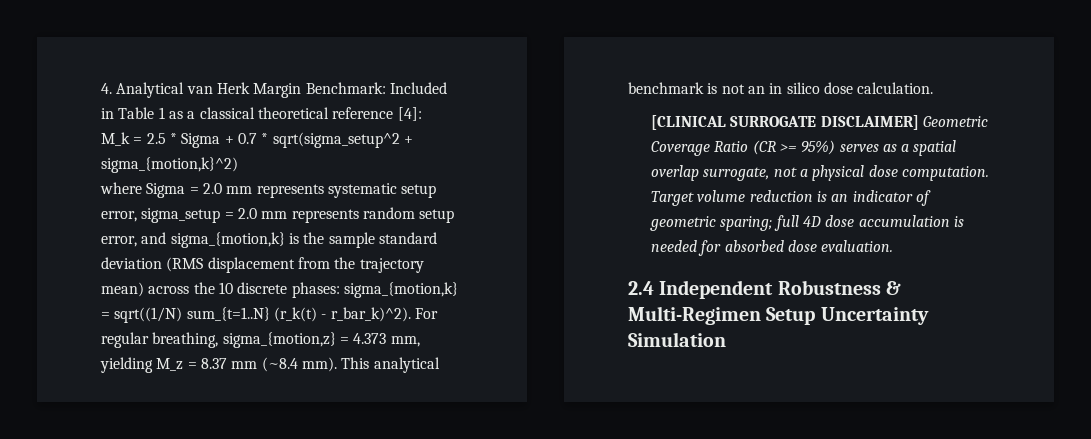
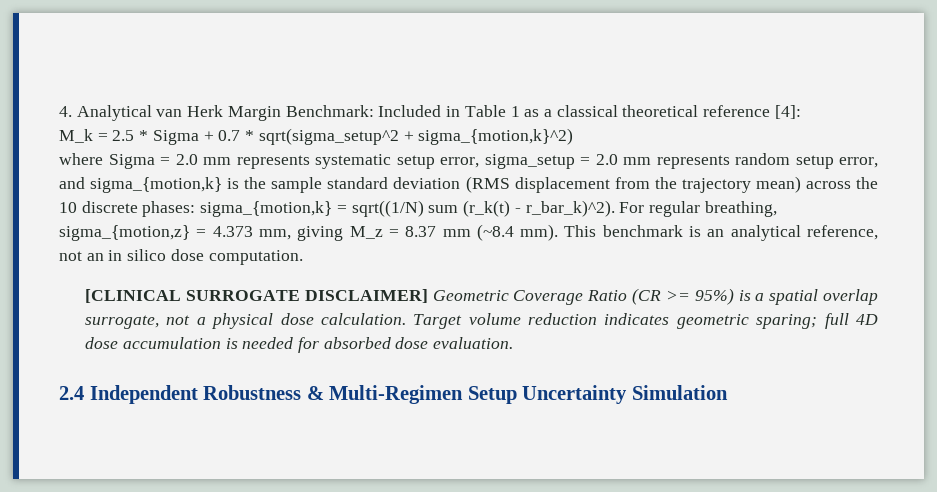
- where Sigma = 2.0 mm represents systematic setup error, sigma_setup = 2.0 mm represents random setup error, and sigma_{motion,k} is the sample standard deviation (RMS displacement from the trajectory mean) across the 10 discrete phases: sigma_{motion,k} = sqrt((1/N) sum_{t=1..N} (r_k(t) - r_bar_k)^2).
+ where Sigma = 2.0 mm represents systematic setup error, sigma_setup = 2.0 mm represents random setup error, and sigma_{motion,k} is the sample standard deviation (RMS displacement from the trajectory mean) across the 10 discrete phases: sigma_{motion,k} = sqrt((1/N) sum (r_k(t) - r_bar_k)^2).
- For regular breathing, sigma_{motion,z} = 4.373 mm, yielding M_z = 8.37 mm (~8.4 mm).
+ For regular breathing, sigma_{motion,z} = 4.373 mm, giving M_z = 8.37 mm (~8.4 mm).
- This analytical benchmark is not an in silico dose calculation.
+ This benchmark is an analytical reference, not an in silico dose computation.
- [CLINICAL SURROGATE DISCLAIMER] Geometric Coverage Ratio (CR >= 95%) serves as a spatial overlap surrogate, not a physical dose computation.
+ [CLINICAL SURROGATE DISCLAIMER] Geometric Coverage Ratio (CR >= 95%) is a spatial overlap surrogate, not a physical dose calculation.
- Target volume reduction is an indicator of geometric sparing; full 4D dose accumulation is needed for absorbed dose evaluation.
+ Target volume reduction indicates geometric sparing; full 4D dose accumulation is needed for absorbed dose evaluation.

